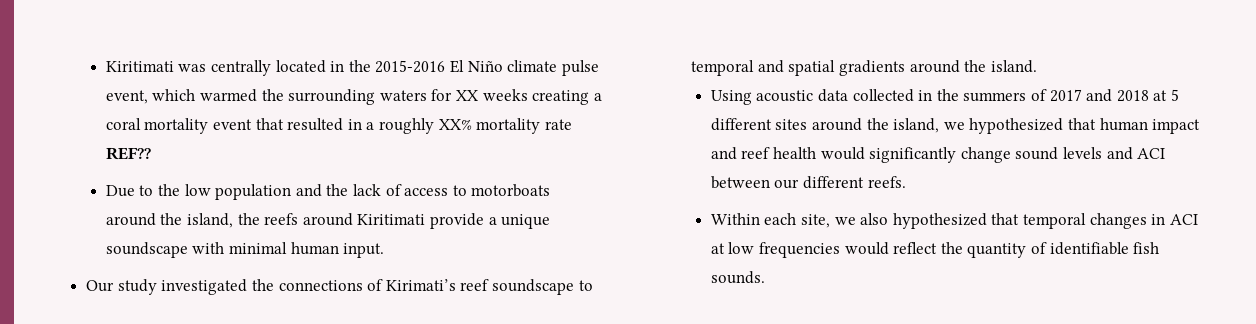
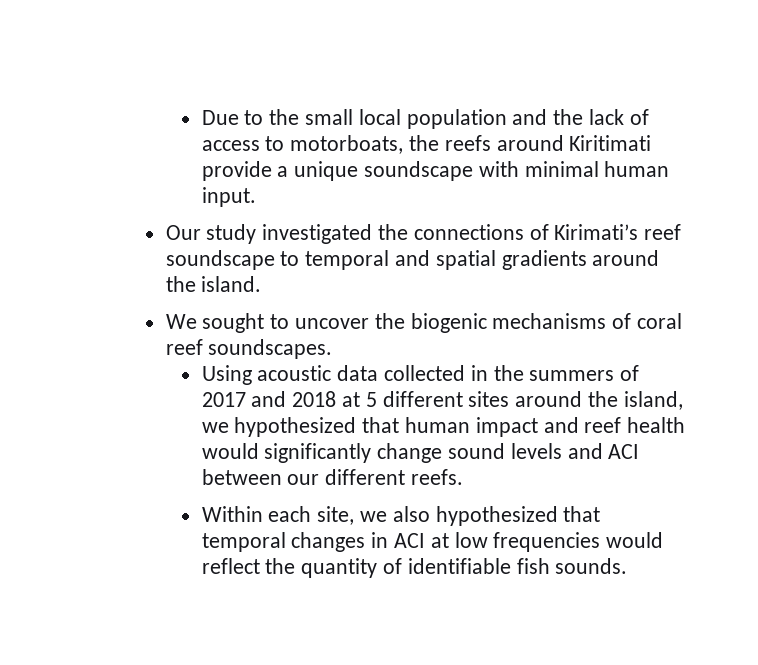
- Kiritimati was centrally located in the 2015-2016 El Niño climate pulse event, which warmed the surrounding waters for XX weeks creating a coral mortality event that resulted in a roughly XX% mortality rate REF??
- Due to the low population and the lack of access to motorboats around the island, the reefs around Kiritimati provide a unique soundscape with minimal human input.
+ Due to the small local population and the lack of access to motorboats, the reefs around Kiritimati provide a unique soundscape with minimal human input.
+ We sought to uncover the biogenic mechanisms of coral reef soundscapes.

